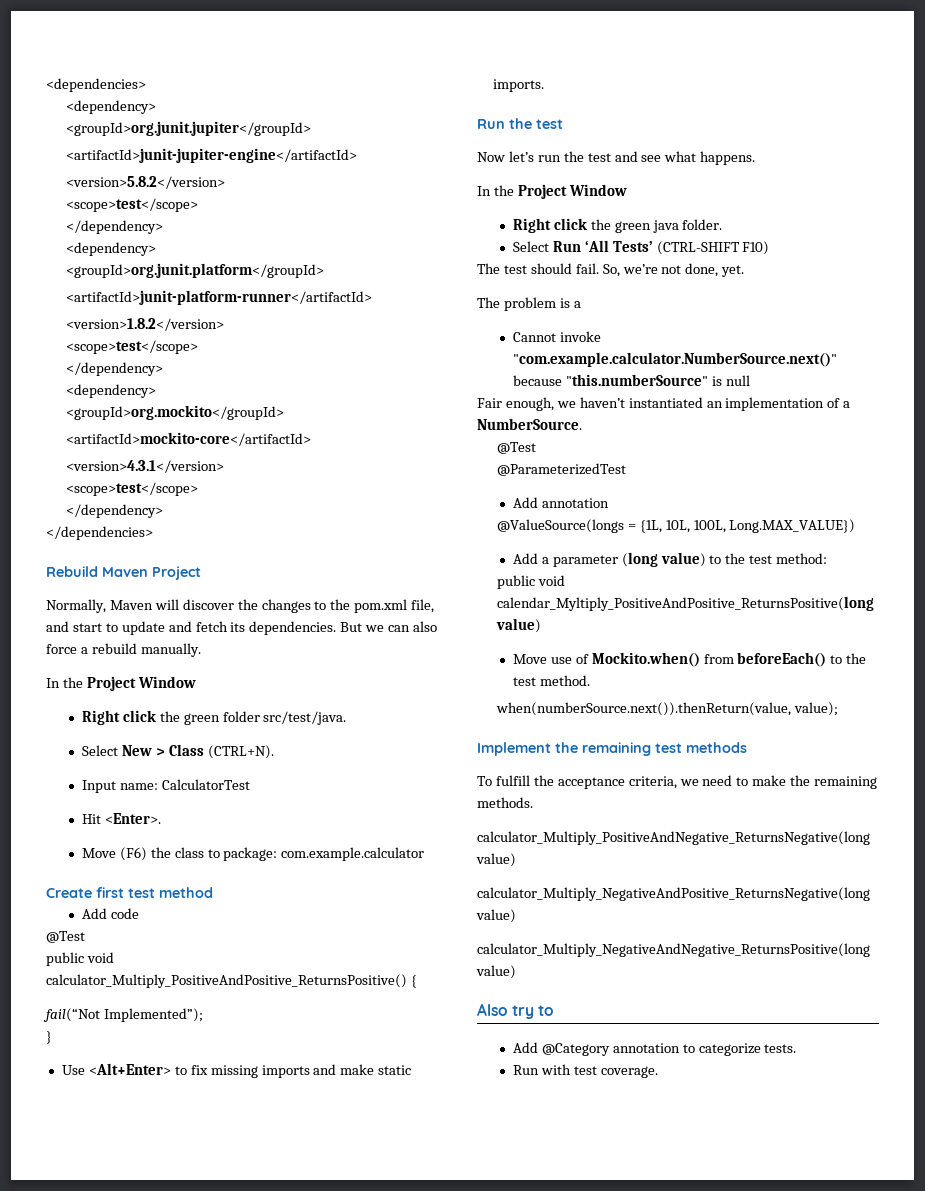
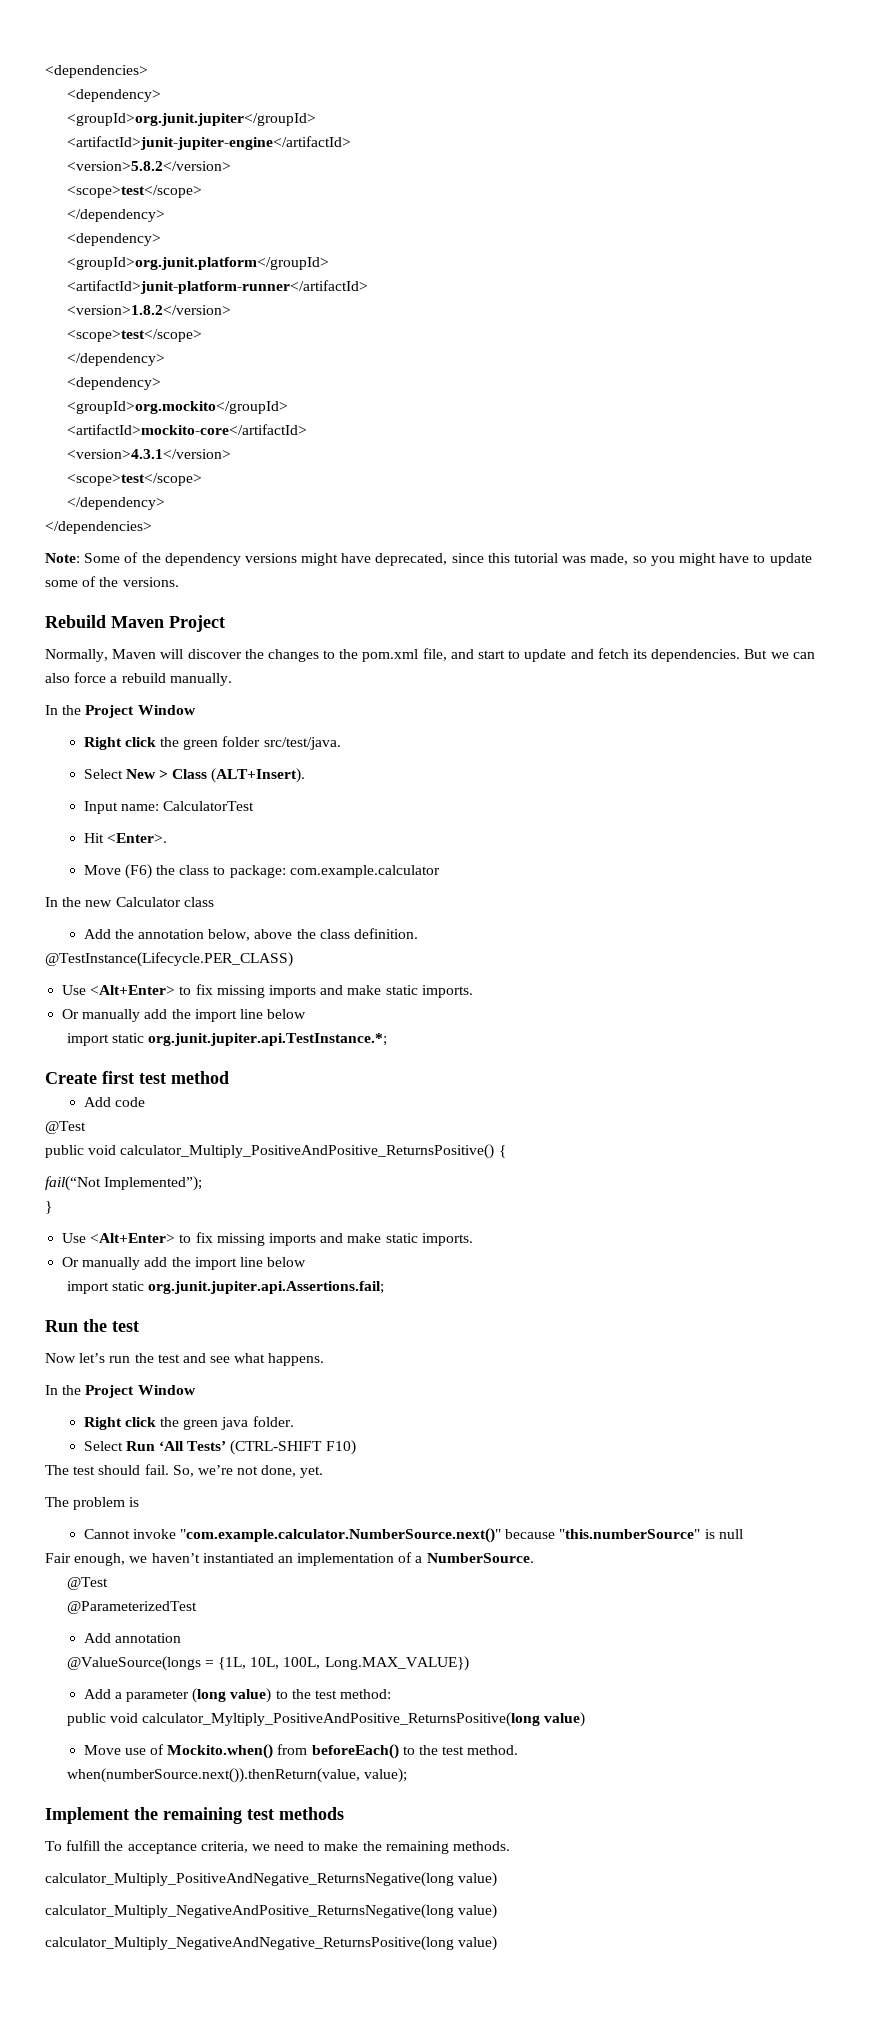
+ Note: Some of the dependency versions might have deprecated, since this tutorial was made, so you might have to update some of the versions.
- Select New > Class (CTRL+N).
+ Select New > Class (ALT+Insert).
+ In the new Calculator class
+ Add the annotation below, above the class definition.
+ @TestInstance(Lifecycle.PER_CLASS)
+ Use <Alt+Enter> to fix missing imports and make static imports.
+ Or manually add the import line below
+ import static org.junit.jupiter.api.TestInstance.*;
  }
  Use <Alt+Enter> to fix missing imports and make static imports.
+ Or manually add the import line below
+ import static org.junit.jupiter.api.Assertions.fail;
- The problem is a
+ The problem is
- public void calendar_Myltiply_PositiveAndPositive_ReturnsPositive(long value)
+ public void calculator_Myltiply_PositiveAndPositive_ReturnsPositive(long value)
- Also try to
- Add @Category annotation to categorize tests.
- Run with test coverage.

